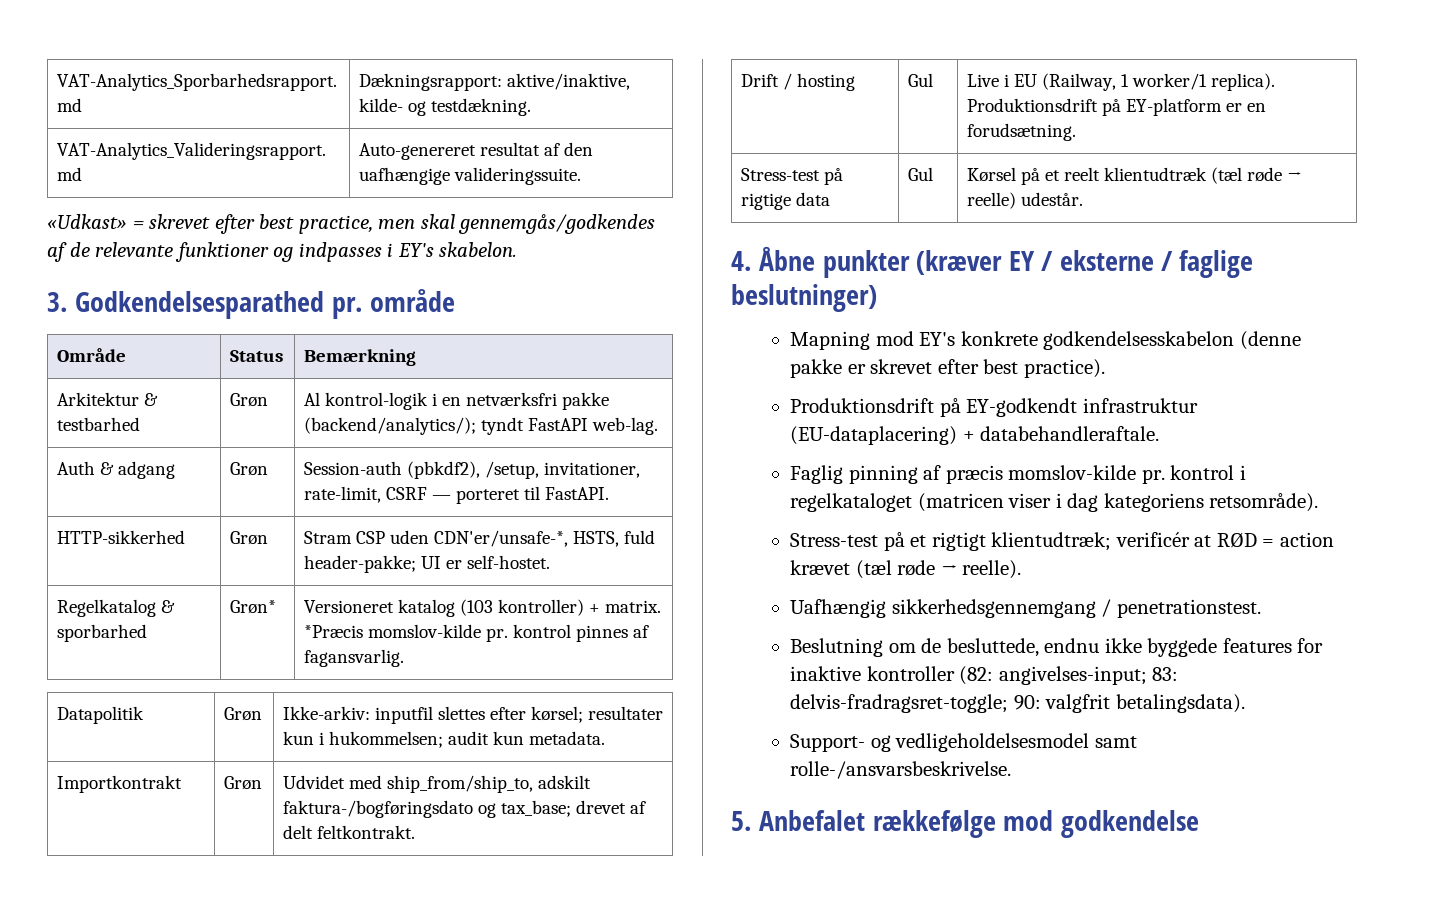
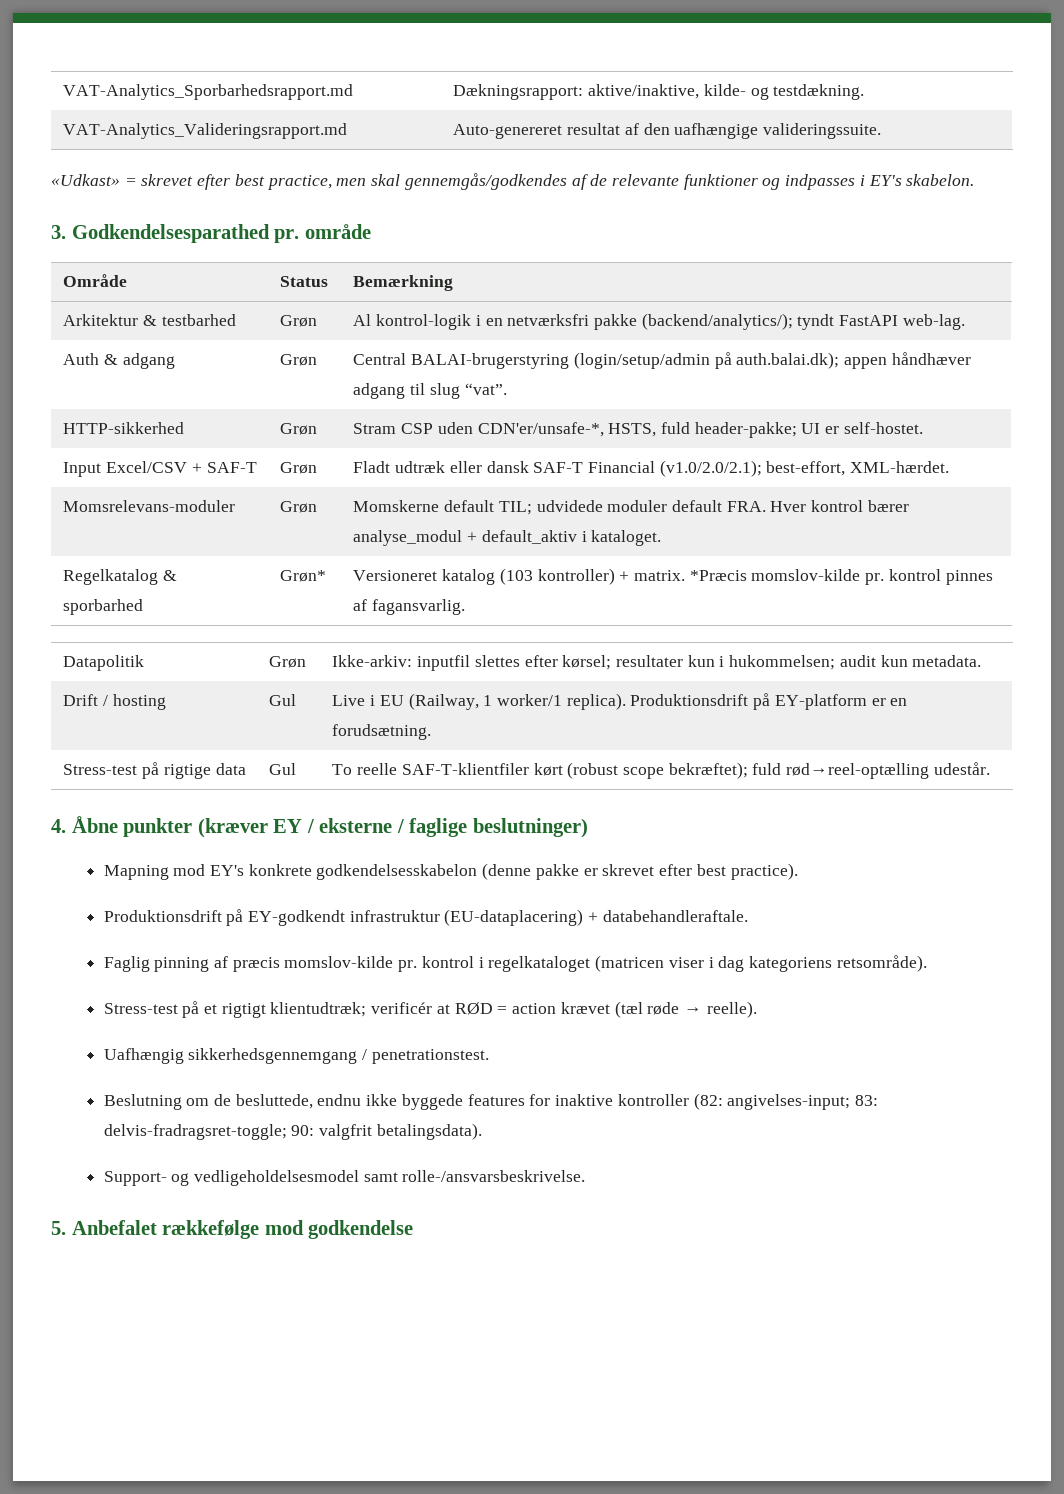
- Auth & adgang | Grøn | Session-auth (pbkdf2), /setup, invitationer, rate-limit, CSRF — porteret til FastAPI.
+ Auth & adgang | Grøn | Central BALAI-brugerstyring (login/setup/admin på auth.balai.dk); appen håndhæver adgang til slug “vat”.
+ Input Excel/CSV + SAF-T | Grøn | Fladt udtræk eller dansk SAF-T Financial (v1.0/2.0/2.1); best-effort, XML-hærdet.
+ Momsrelevans-moduler | Grøn | Momskerne default TIL; udvidede moduler default FRA. Hver kontrol bærer analyse_modul + default_aktiv i kataloget.
- Importkontrakt | Grøn | Udvidet med ship_from/ship_to, adskilt faktura-/bogføringsdato og tax_base; drevet af delt feltkontrakt.
- Stress-test på rigtige data | Gul | Kørsel på et reelt klientudtræk (tæl røde → reelle) udestår.
+ Stress-test på rigtige data | Gul | To reelle SAF-T-klientfiler kørt (robust scope bekræftet); fuld rød→reel-optælling udestår.

